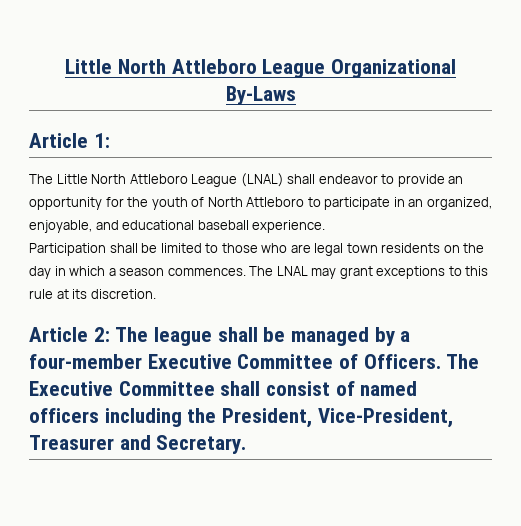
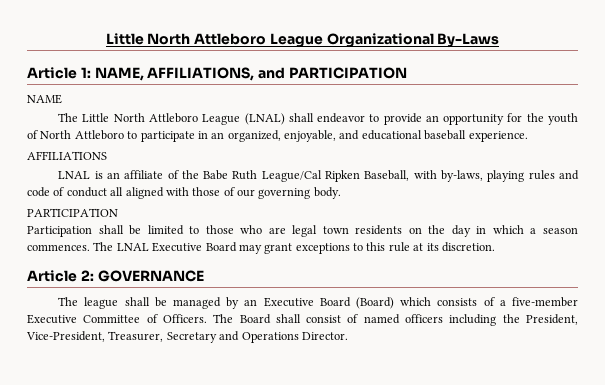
- Article 1:
+ Article 1: NAME, AFFILIATIONS, and PARTICIPATION
+ NAME
+ AFFILIATIONS
+ LNAL is an affiliate of the Babe Ruth League/Cal Ripken Baseball, with by-laws, playing rules and code of conduct all aligned with those of our governing body.
+ PARTICIPATION
- The LNAL may grant exceptions to this rule at its discretion.
+ The LNAL Executive Board may grant exceptions to this rule at its discretion.
- Article 2: The league shall be managed by a four-member Executive Committee of Officers.
+ Article 2: GOVERNANCE
+ The league shall be managed by an Executive Board (Board) which consists of a five-member Executive Committee of Officers.
- The Executive Committee shall consist of named officers including the President, Vice-President, Treasurer and Secretary.
+ The Board shall consist of named officers including the President, Vice-President, Treasurer, Secretary and Operations Director.

